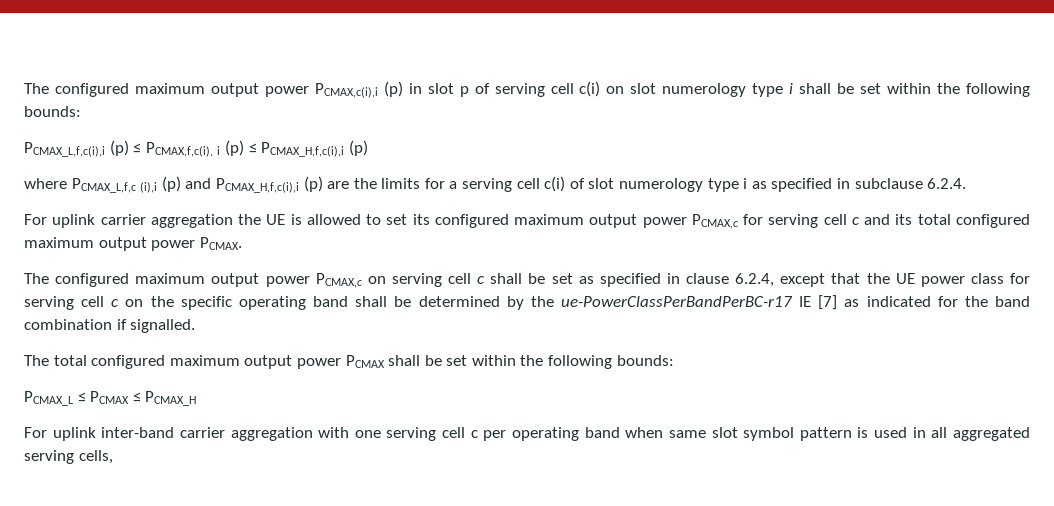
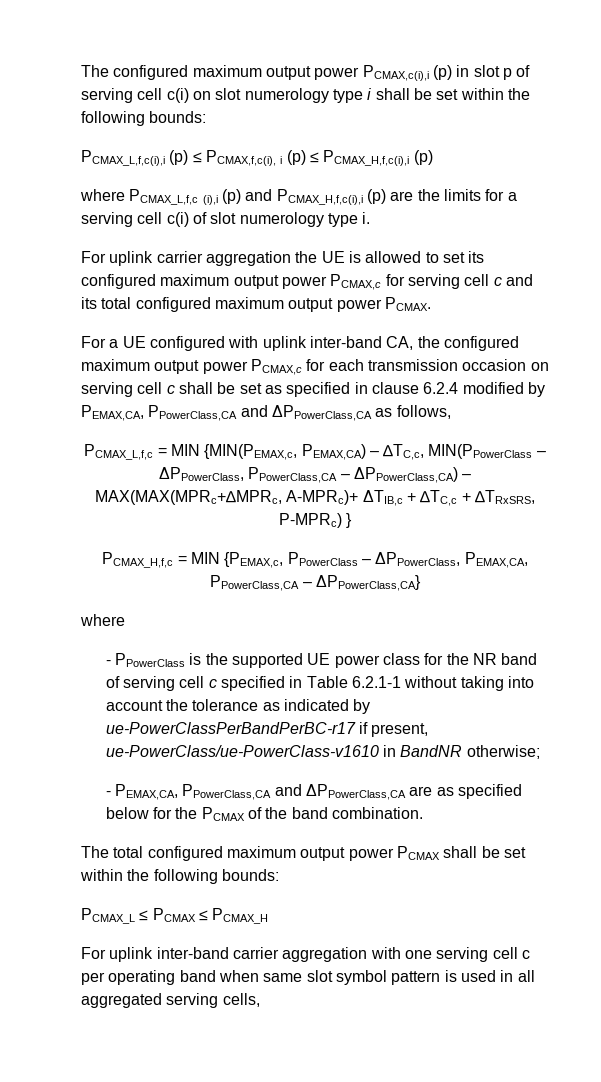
- where PCMAX_L,f,c (i),i (p) and PCMAX_H,f,c(i),i (p) are the limits for a serving cell c(i) of slot numerology type i as specified in subclause 6.2.4.
+ where PCMAX_L,f,c (i),i (p) and PCMAX_H,f,c(i),i (p) are the limits for a serving cell c(i) of slot numerology type i.
- The configured maximum output power PCMAX,c on serving cell c shall be set as specified in clause 6.2.4, except that the UE power class for serving cell c on the specific operating band shall be determined by the ue-PowerClassPerBandPerBC-r17 IE [7] as indicated for the band combination if signalled.
+ For a UE configured with uplink inter-band CA, the configured maximum output power PCMAX,c for each transmission occasion on serving cell c shall be set as specified in clause 6.2.4 modified by PEMAX,CA, PPowerClass,CA and ΔPPowerClass,CA as follows,
+ PCMAX_L,f,c = MIN {MIN(PEMAX,c, PEMAX,CA) – ∆TC,c, MIN(PPowerClass – ΔPPowerClass, PPowerClass,CA – ΔPPowerClass,CA) – MAX(MAX(MPRc+∆MPRc, A-MPRc)+ ΔTIB,c + ∆TC,c + ∆TRxSRS, P-MPRc) }
+ PCMAX_H,f,c = MIN {PEMAX,c, PPowerClass – ΔPPowerClass, PEMAX,CA, PPowerClass,CA – ΔPPowerClass,CA}
+ where
+ - PPowerClass is the supported UE power class for the NR band of serving cell c specified in Table 6.2.1-1 without taking into account the tolerance as indicated by ue-PowerClassPerBandPerBC-r17 if present, ue-PowerClass/ue-PowerClass-v1610 in BandNR otherwise;
+ - PEMAX,CA, PPowerClass,CA and ΔPPowerClass,CA are as specified below for the PCMAX of the band combination.

